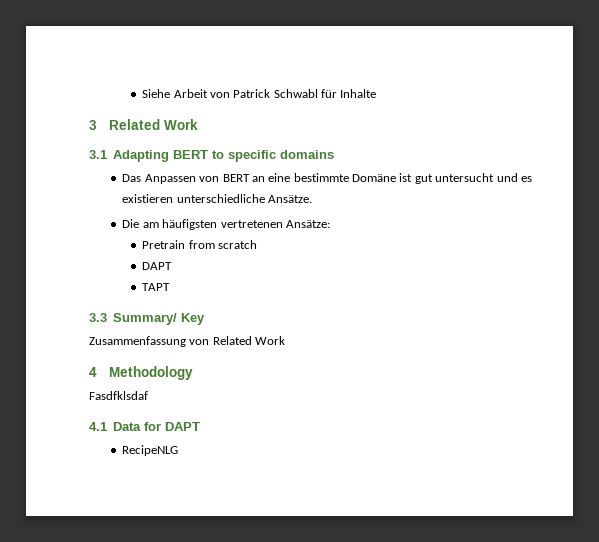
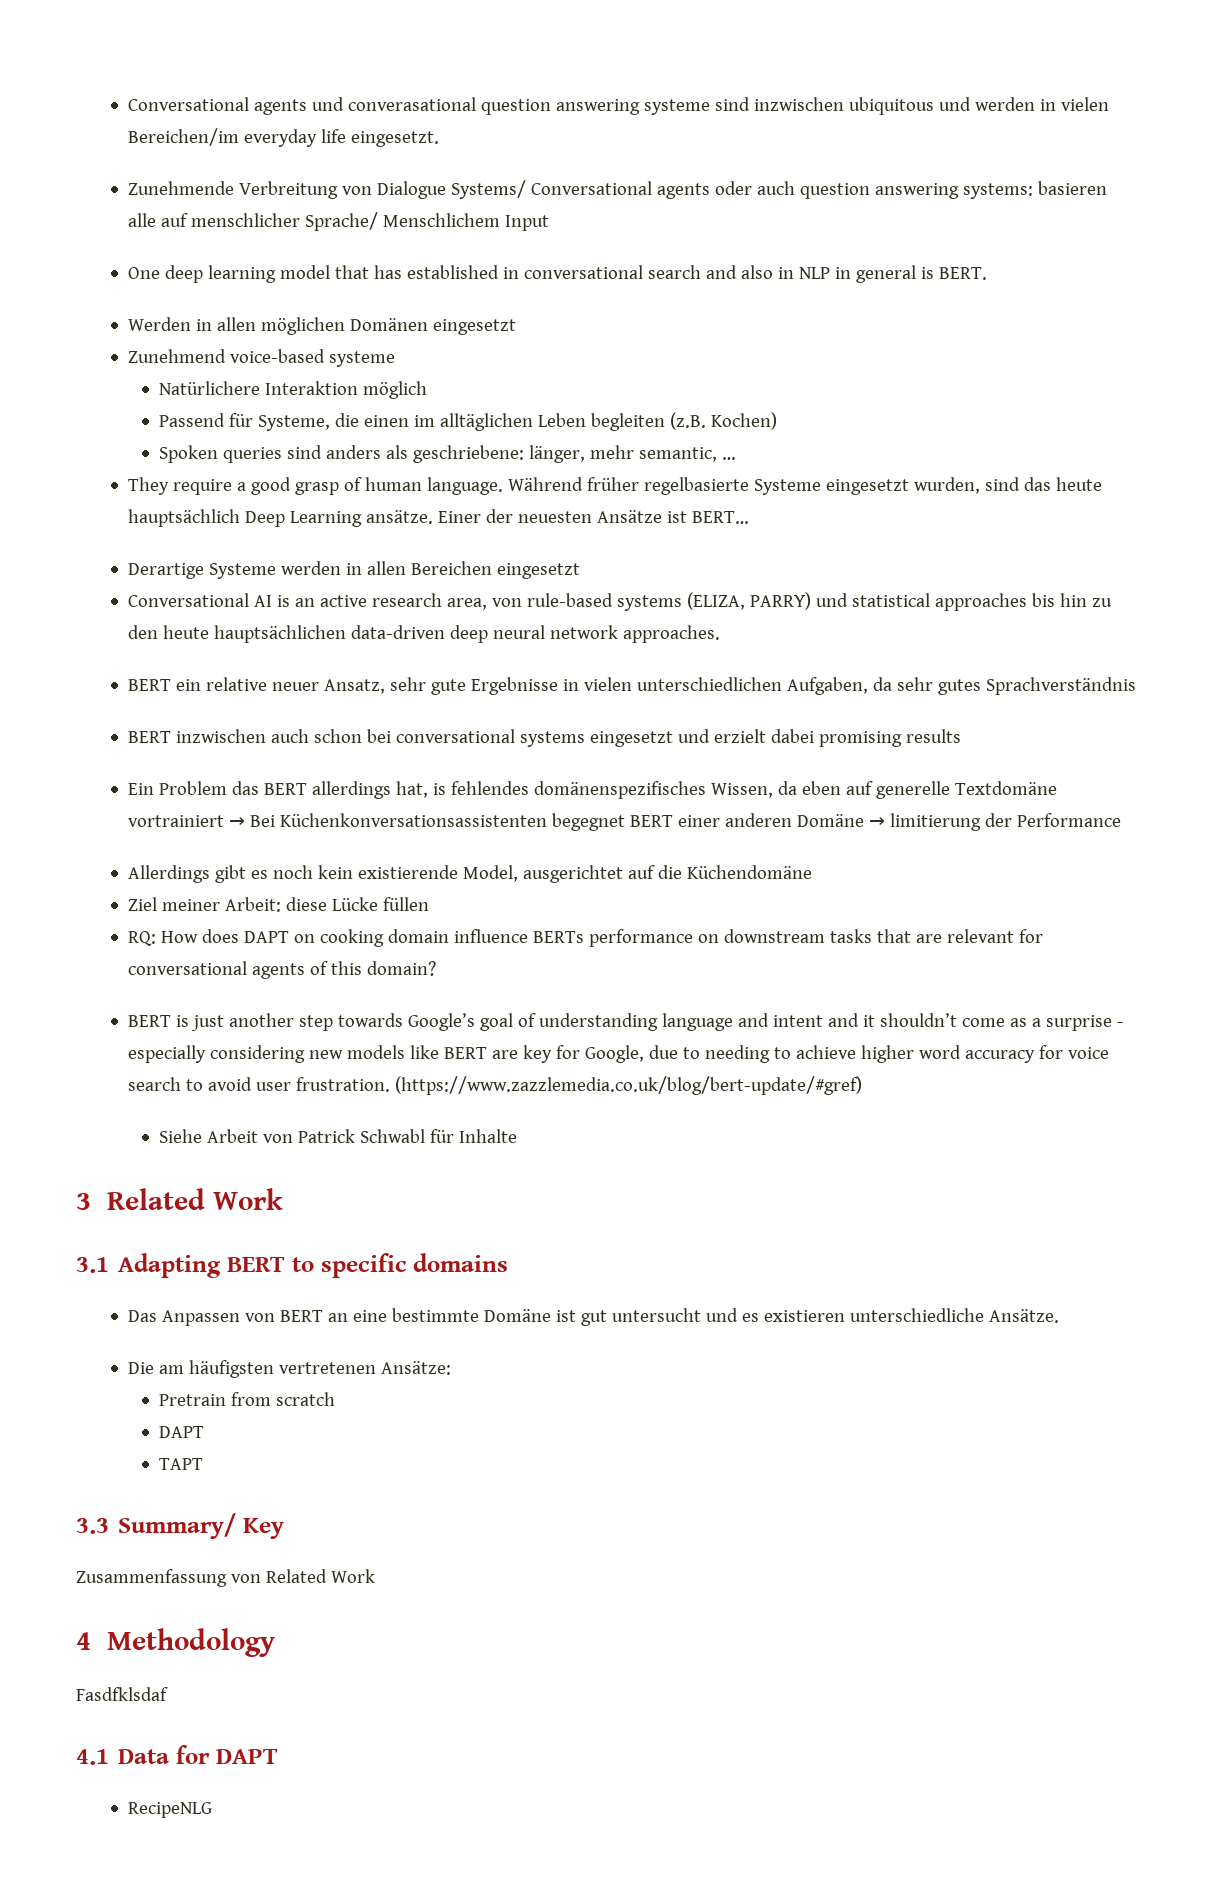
+ Conversational agents und converasational question answering systeme sind inzwischen ubiquitous und werden in vielen Bereichen/im everyday life eingesetzt.
+ Zunehmende Verbreitung von Dialogue Systems/ Conversational agents oder auch question answering systems: basieren alle auf menschlicher Sprache/ Menschlichem Input
+ One deep learning model that has established in conversational search and also in NLP in general is BERT.
+ Werden in allen möglichen Domänen eingesetzt
+ Zunehmend voice-based systeme
+ Natürlichere Interaktion möglich
+ Passend für Systeme, die einen im alltäglichen Leben begleiten (z.B. Kochen)
+ Spoken queries sind anders als geschriebene: länger, mehr semantic, …
+ They require a good grasp of human language. Während früher regelbasierte Systeme eingesetzt wurden, sind das heute hauptsächlich Deep Learning ansätze. Einer der neuesten Ansätze ist BERT…
+ Derartige Systeme werden in allen Bereichen eingesetzt
+ Conversational AI is an active research area, von rule-based systems (ELIZA, PARRY) und statistical approaches bis hin zu den heute hauptsächlichen data-driven deep neural network approaches.
+ BERT ein relative neuer Ansatz, sehr gute Ergebnisse in vielen unterschiedlichen Aufgaben, da sehr gutes Sprachverständnis
+ BERT inzwischen auch schon bei conversational systems eingesetzt und erzielt dabei promising results
+ Ein Problem das BERT allerdings hat, is fehlendes domänenspezifisches Wissen, da eben auf generelle Textdomäne vortrainiert → Bei Küchenkonversationsassistenten begegnet BERT einer anderen Domäne → limitierung der Performance
+ Allerdings gibt es noch kein existierende Model, ausgerichtet auf die Küchendomäne
+ Ziel meiner Arbeit: diese Lücke füllen
+ RQ: How does DAPT on cooking domain influence BERTs performance on downstream tasks that are relevant for conversational agents of this domain?
+ BERT is just another step towards Google’s goal of understanding language and intent and it shouldn’t come as a surprise - especially considering new models like BERT are key for Google, due to needing to achieve higher word accuracy for voice search to avoid user frustration. (https://www.zazzlemedia.co.uk/blog/bert-update/#gref)

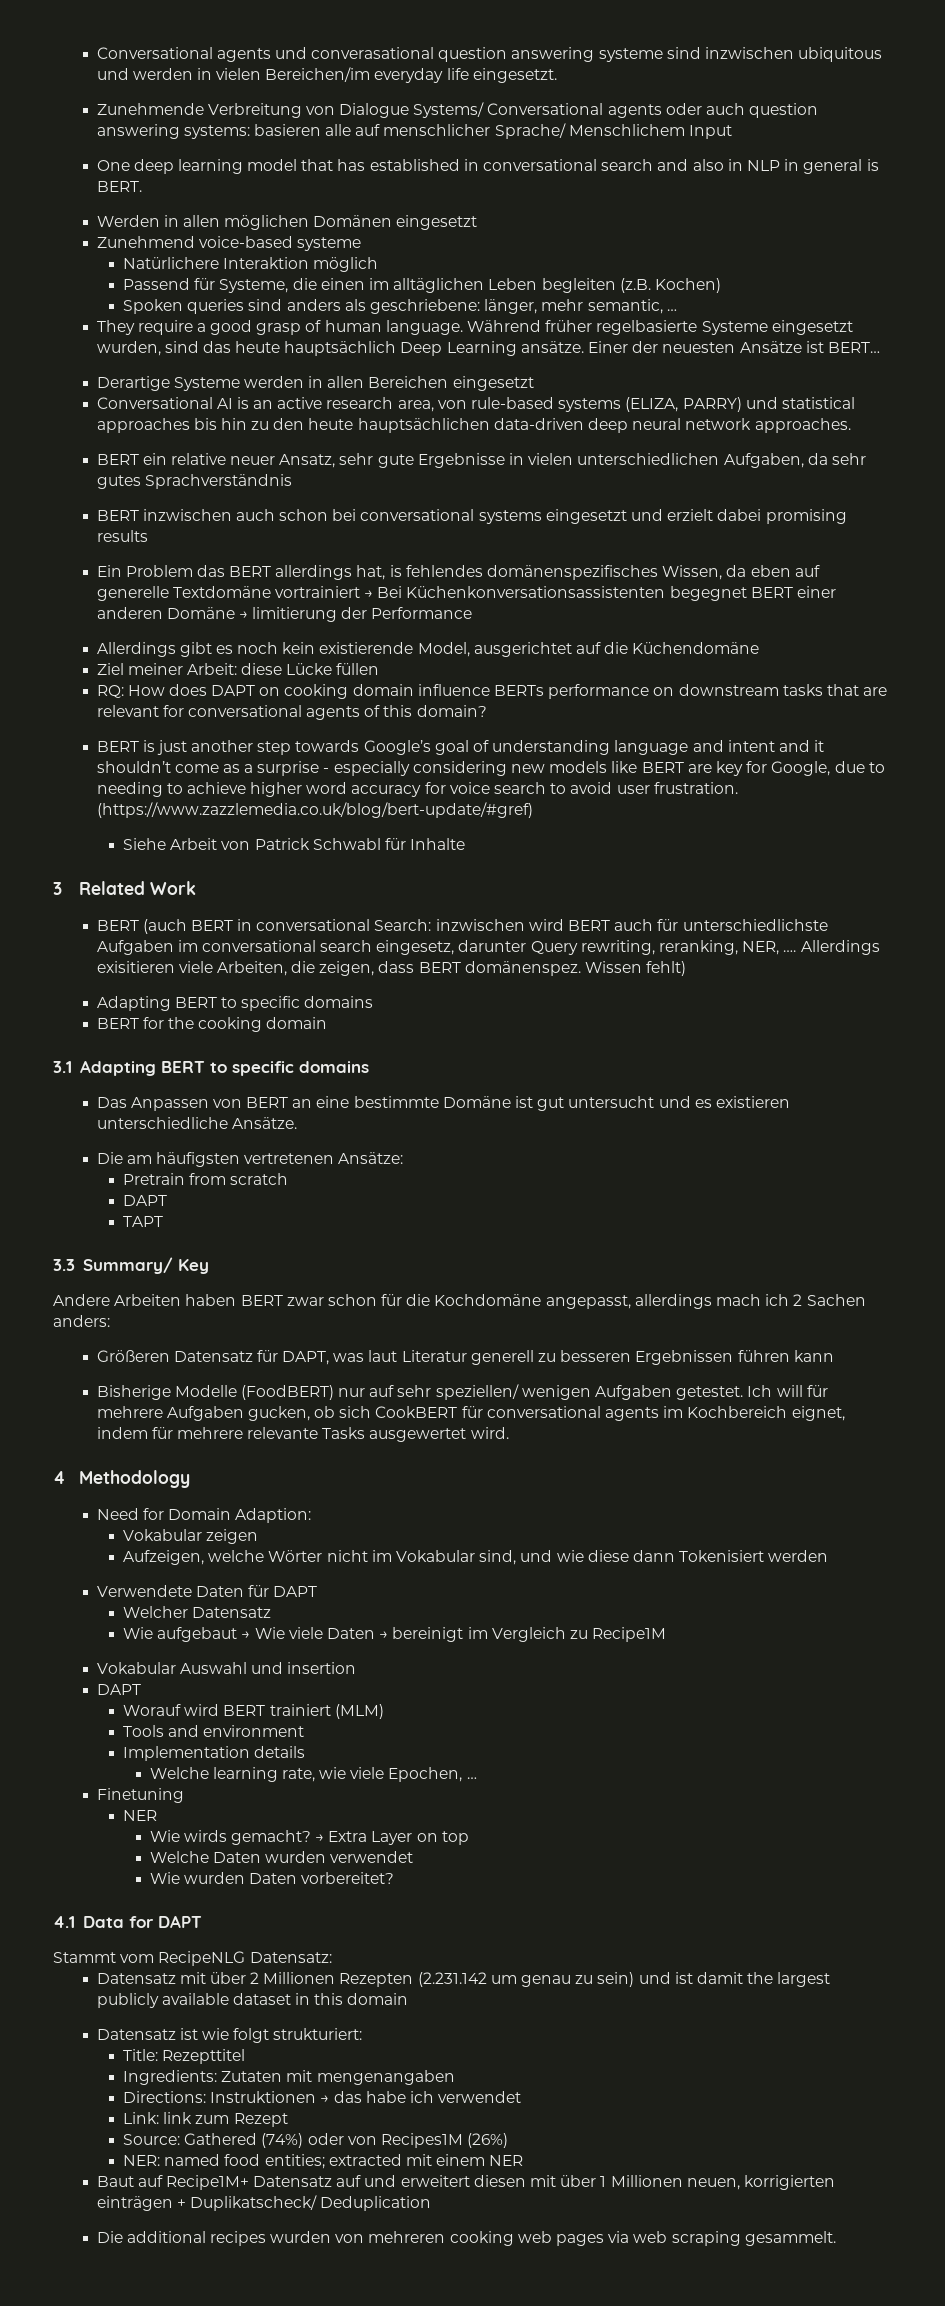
+ BERT (auch BERT in conversational Search: inzwischen wird BERT auch für unterschiedlichste Aufgaben im conversational search eingesetz, darunter Query rewriting, reranking, NER, …. Allerdings exisitieren viele Arbeiten, die zeigen, dass BERT domänenspez. Wissen fehlt)
+ Adapting BERT to specific domains
+ BERT for the cooking domain
- Zusammenfassung von Related Work
+ Andere Arbeiten haben BERT zwar schon für die Kochdomäne angepasst, allerdings mach ich 2 Sachen anders:
+ Größeren Datensatz für DAPT, was laut Literatur generell zu besseren Ergebnissen führen kann
+ Bisherige Modelle (FoodBERT) nur auf sehr speziellen/ wenigen Aufgaben getestet. Ich will für mehrere Aufgaben gucken, ob sich CookBERT für conversational agents im Kochbereich eignet, indem für mehrere relevante Tasks ausgewertet wird.
  4 Methodology
- Fasdfklsdaf
+ Need for Domain Adaption:
+ Vokabular zeigen
+ Aufzeigen, welche Wörter nicht im Vokabular sind, und wie diese dann Tokenisiert werden
+ Verwendete Daten für DAPT
+ Welcher Datensatz
+ Wie aufgebaut → Wie viele Daten → bereinigt im Vergleich zu Recipe1M
+ Vokabular Auswahl und insertion
+ DAPT
+ Worauf wird BERT trainiert (MLM)
+ Tools and environment
+ Implementation details
+ Welche learning rate, wie viele Epochen, …
+ Finetuning
+ NER
+ Wie wirds gemacht? → Extra Layer on top
+ Welche Daten wurden verwendet
+ Wie wurden Daten vorbereitet?
  4.1 Data for DAPT
- RecipeNLG
+ Stammt vom RecipeNLG Datensatz:
+ Datensatz mit über 2 Millionen Rezepten (2.231.142 um genau zu sein) und ist damit the largest publicly available dataset in this domain
+ Datensatz ist wie folgt strukturiert:
+ Title: Rezepttitel
+ Ingredients: Zutaten mit mengenangaben
+ Directions: Instruktionen → das habe ich verwendet
+ Link: link zum Rezept
+ Source: Gathered (74%) oder von Recipes1M (26%)
+ NER: named food entities; extracted mit einem NER
+ Baut auf Recipe1M+ Datensatz auf und erweitert diesen mit über 1 Millionen neuen, korrigierten einträgen + Duplikatscheck/ Deduplication
+ Die additional recipes wurden von mehreren cooking web pages via web scraping gesammelt.

